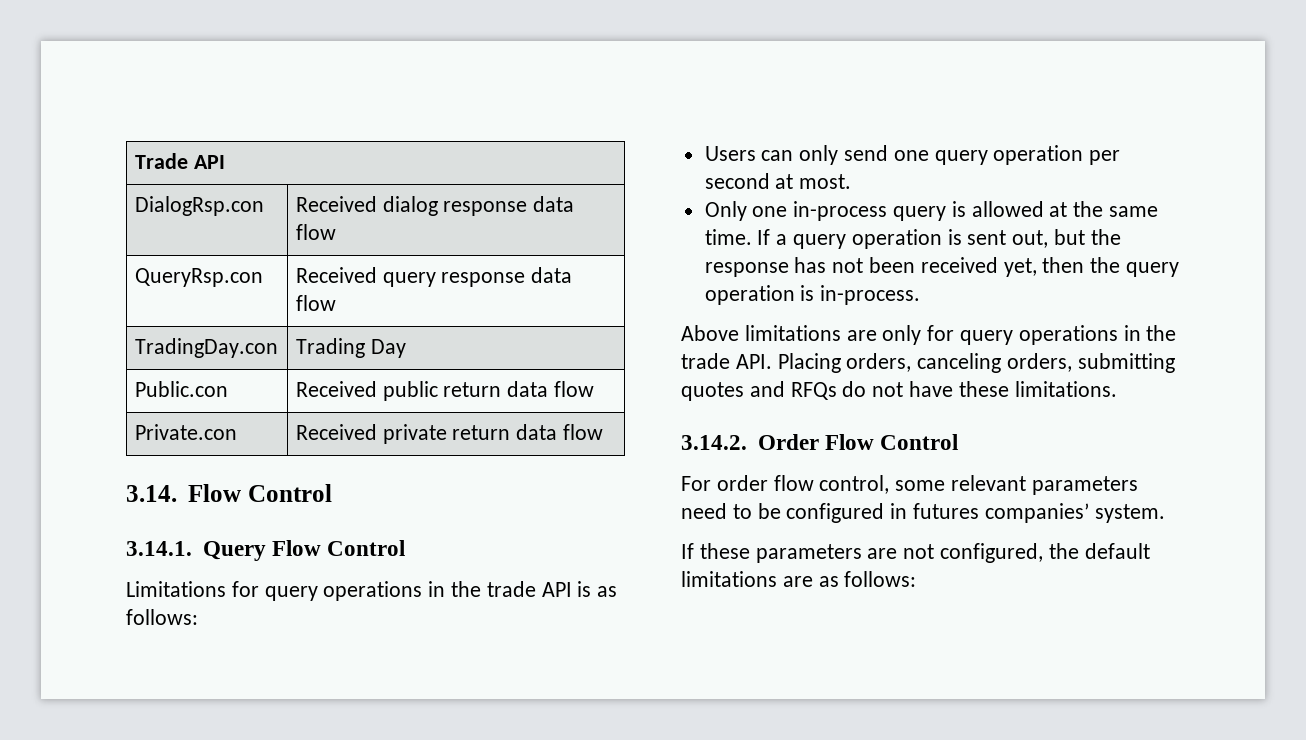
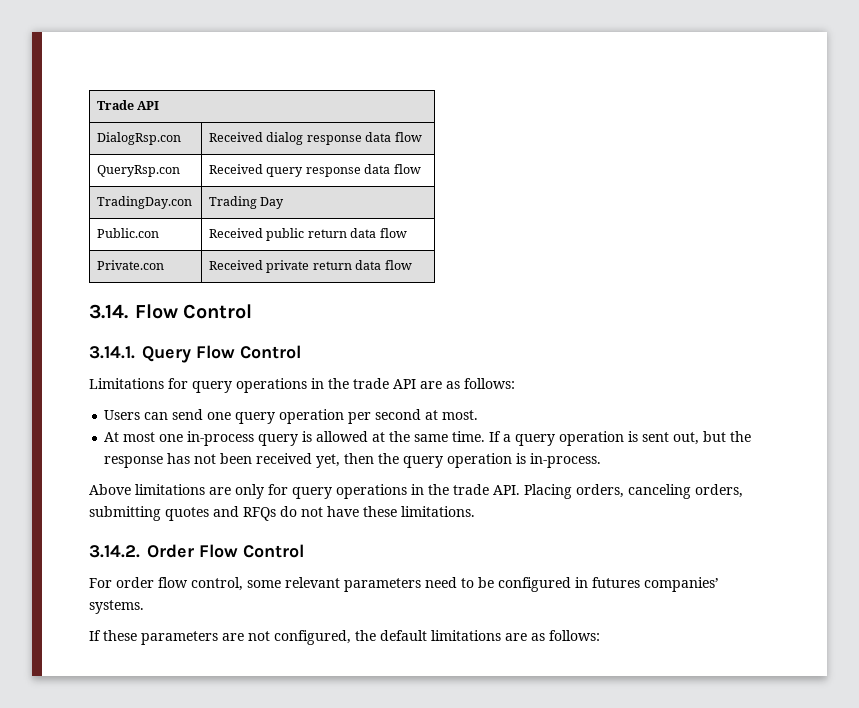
- Limitations for query operations in the trade API is as follows:
+ Limitations for query operations in the trade API are as follows:
- Users can only send one query operation per second at most.
+ Users can send one query operation per second at most.
- Only one in-process query is allowed at the same time.
+ At most one in-process query is allowed at the same time.
- For order flow control, some relevant parameters need to be configured in futures companies’ system.
+ For order flow control, some relevant parameters need to be configured in futures companies’ systems.

